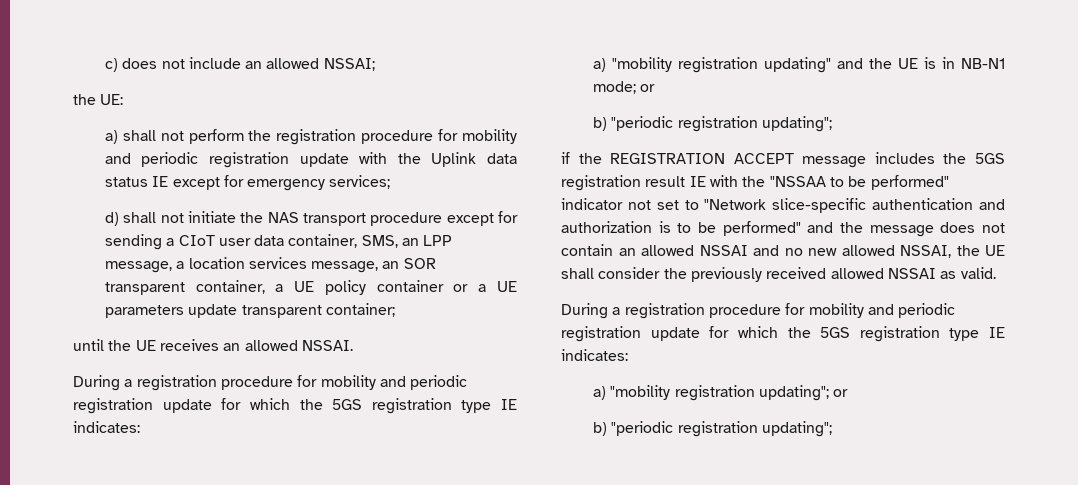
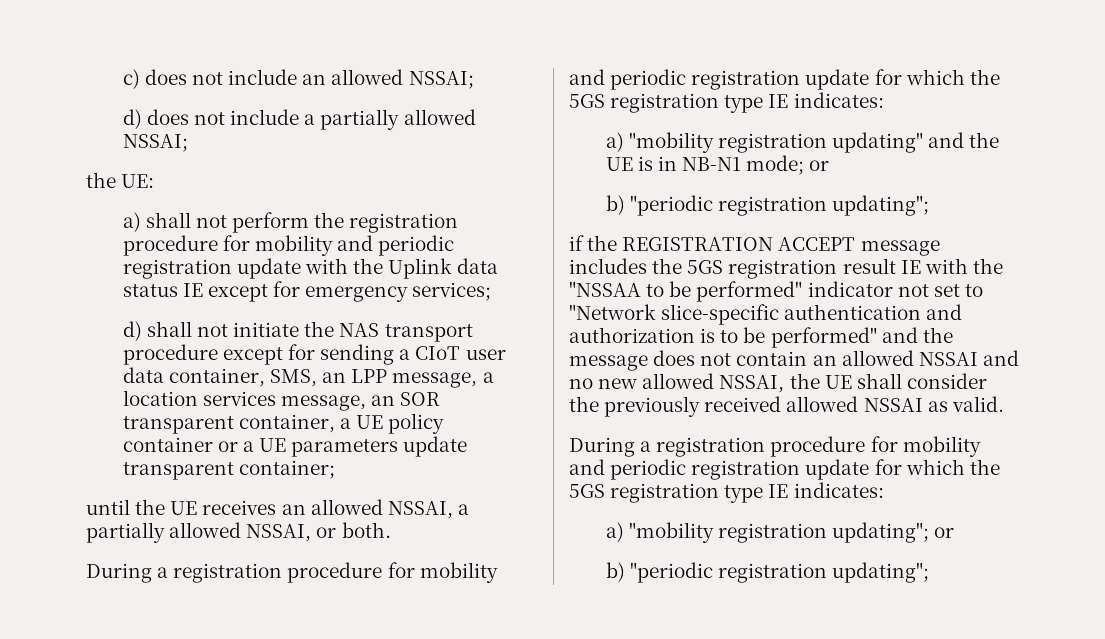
+ d) does not include a partially allowed NSSAI;
- until the UE receives an allowed NSSAI.
+ until the UE receives an allowed NSSAI, a partially allowed NSSAI, or both.

